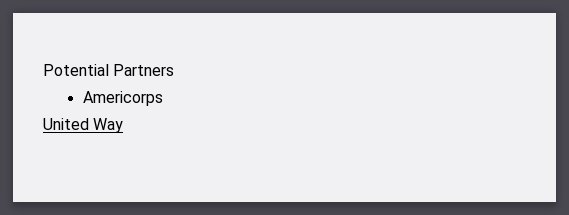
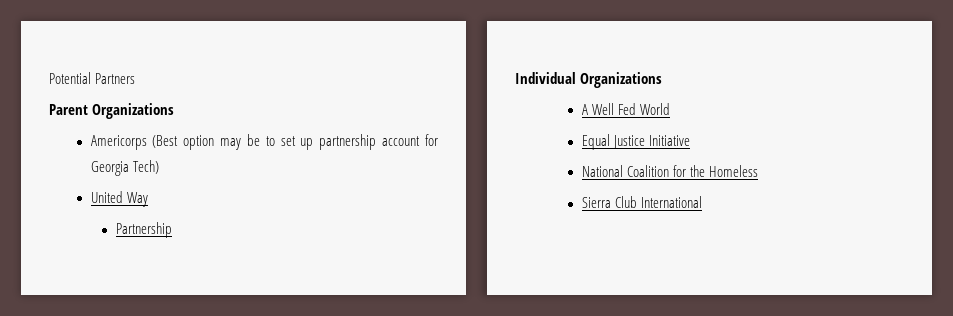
+ Parent Organizations
- Americorps
+ Americorps (Best option may be to set up partnership account for Georgia Tech)
  United Way
+ Partnership
+ Individual Organizations
+ A Well Fed World
+ Equal Justice Initiative
+ National Coalition for the Homeless
+ Sierra Club International

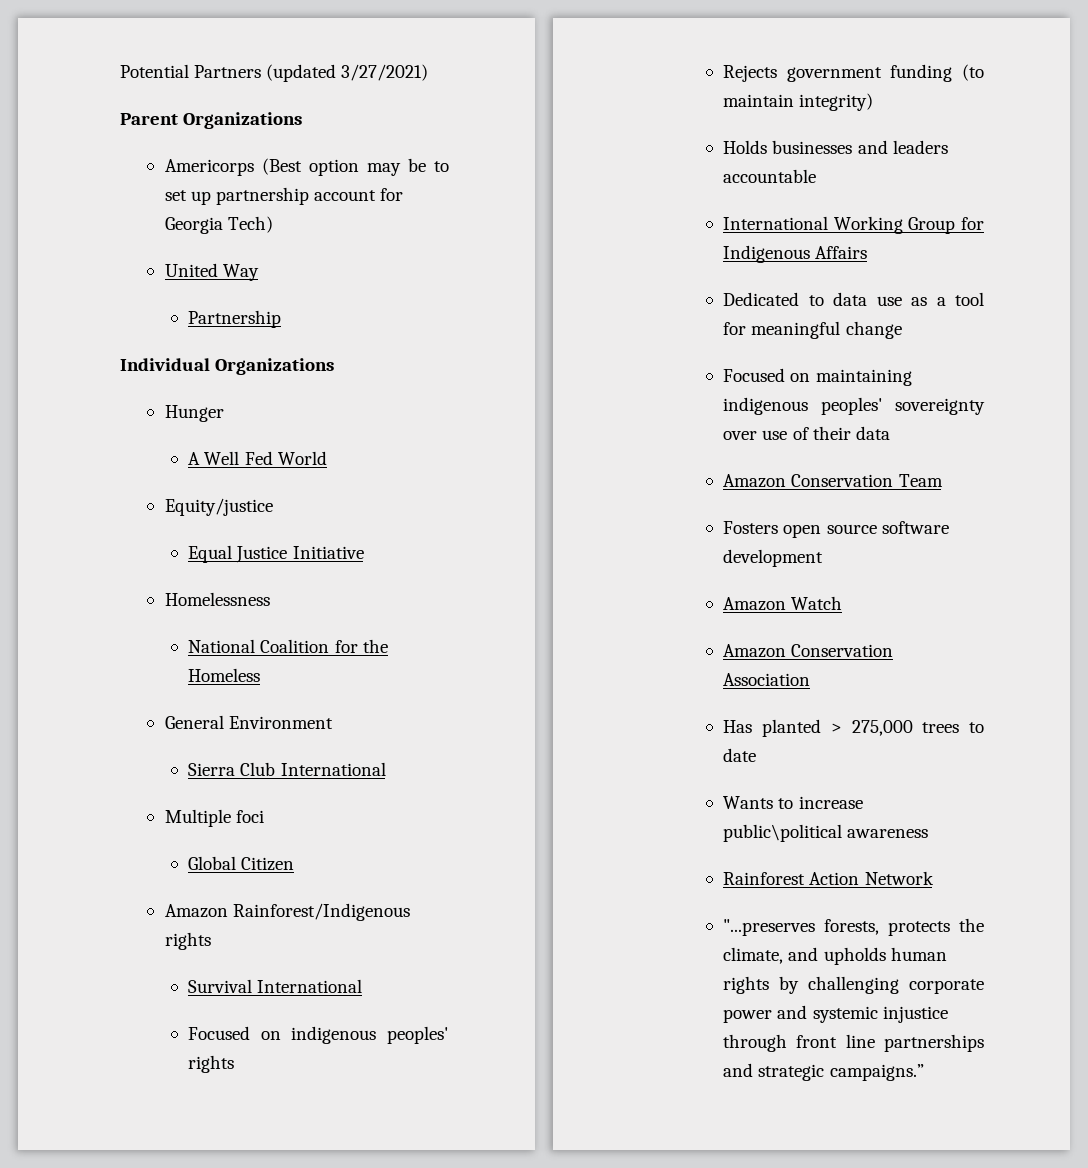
- Potential Partners
+ Potential Partners (updated 3/27/2021)
+ Hunger
+ Equity/justice
+ Homelessness
+ General Environment
+ Multiple foci
+ Global Citizen
+ Amazon Rainforest/Indigenous rights
+ Survival International
+ Focused on indigenous peoples' rights
+ Rejects government funding (to maintain integrity)
+ Holds businesses and leaders accountable
+ International Working Group for Indigenous Affairs
+ Dedicated to data use as a tool for meaningful change
+ Focused on maintaining indigenous peoples' sovereignty over use of their data
+ Amazon Conservation Team
+ Fosters open source software development
+ Amazon Watch
+ Amazon Conservation Association
+ Has planted > 275,000 trees to date
+ Wants to increase public\political awareness
+ Rainforest Action Network
+ "...preserves forests, protects the climate, and upholds human rights by challenging corporate power and systemic injustice through front line partnerships and strategic campaigns.”

